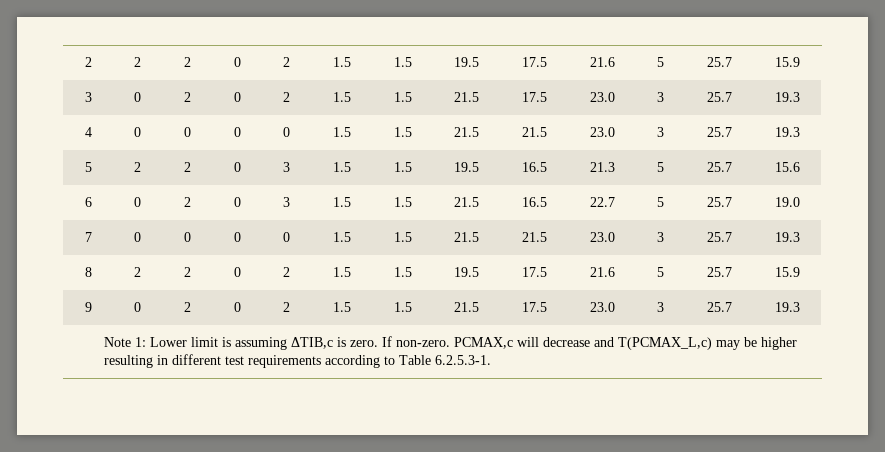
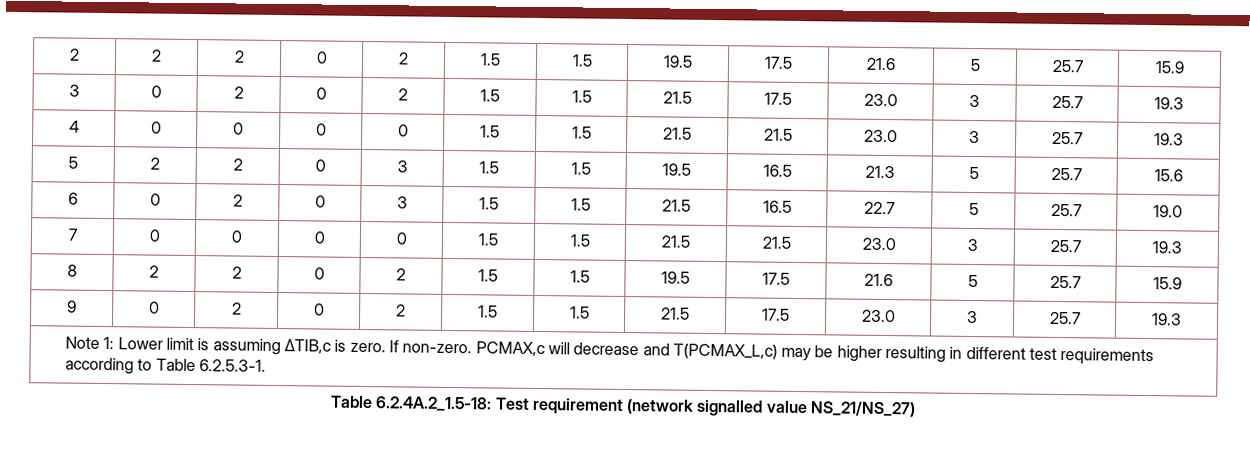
+ Table 6.2.4A.2_1.5-18: Test requirement (network signalled value NS_21/NS_27)

